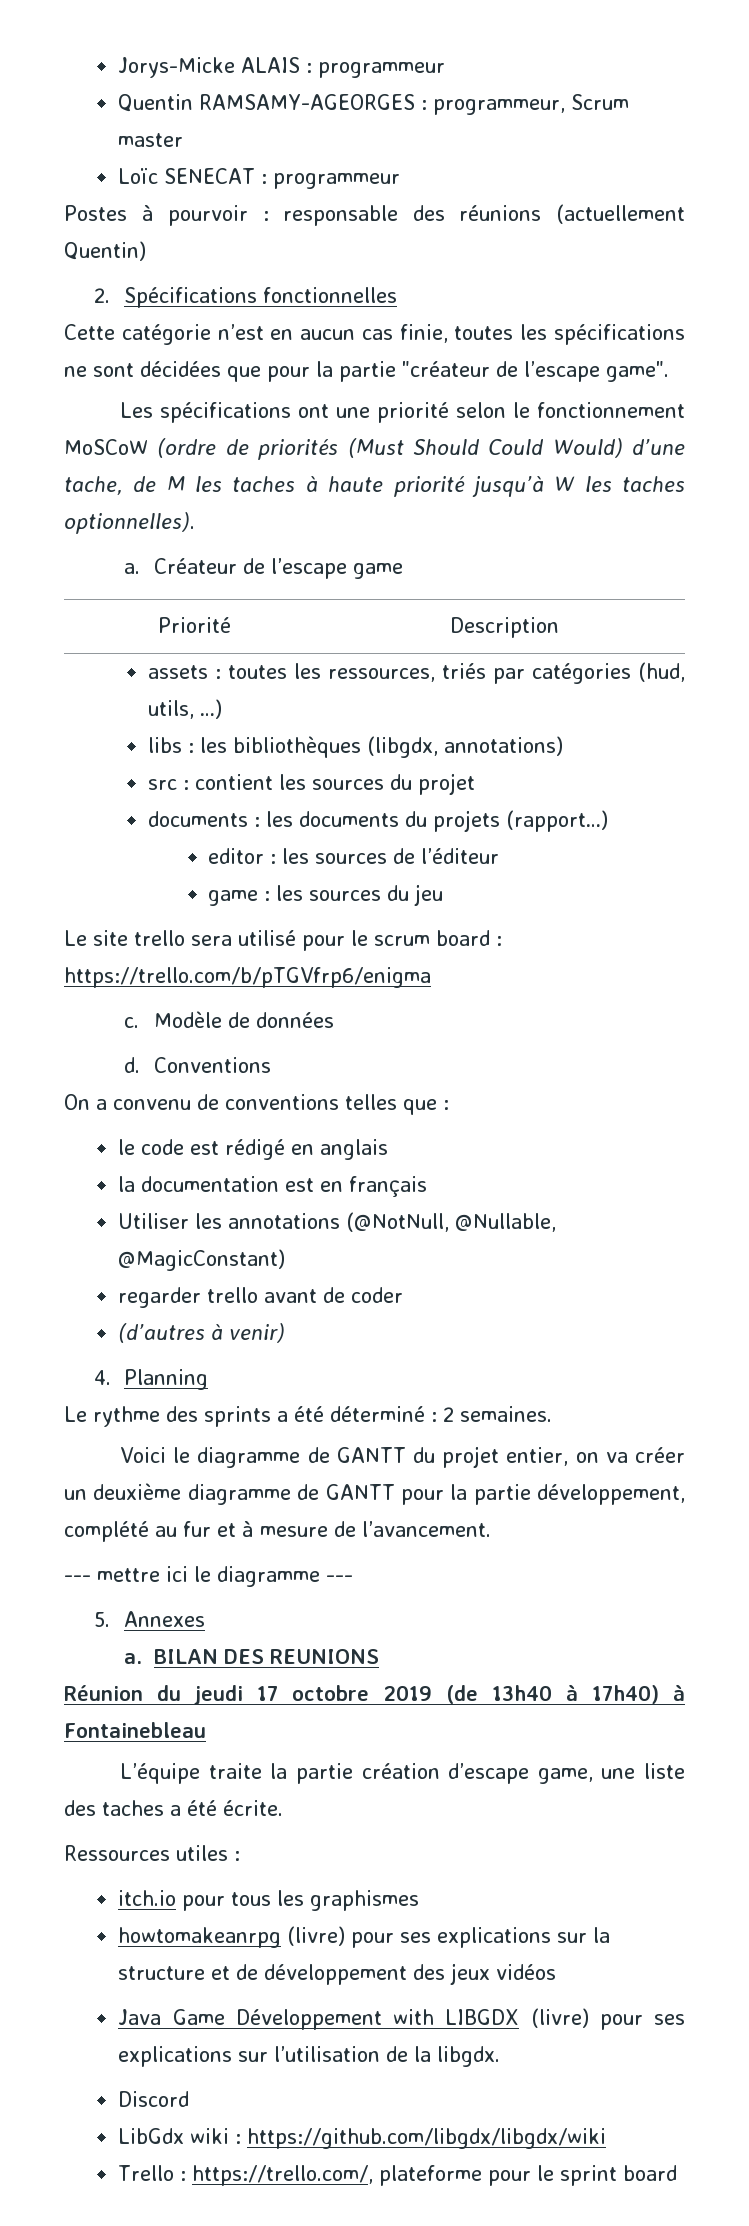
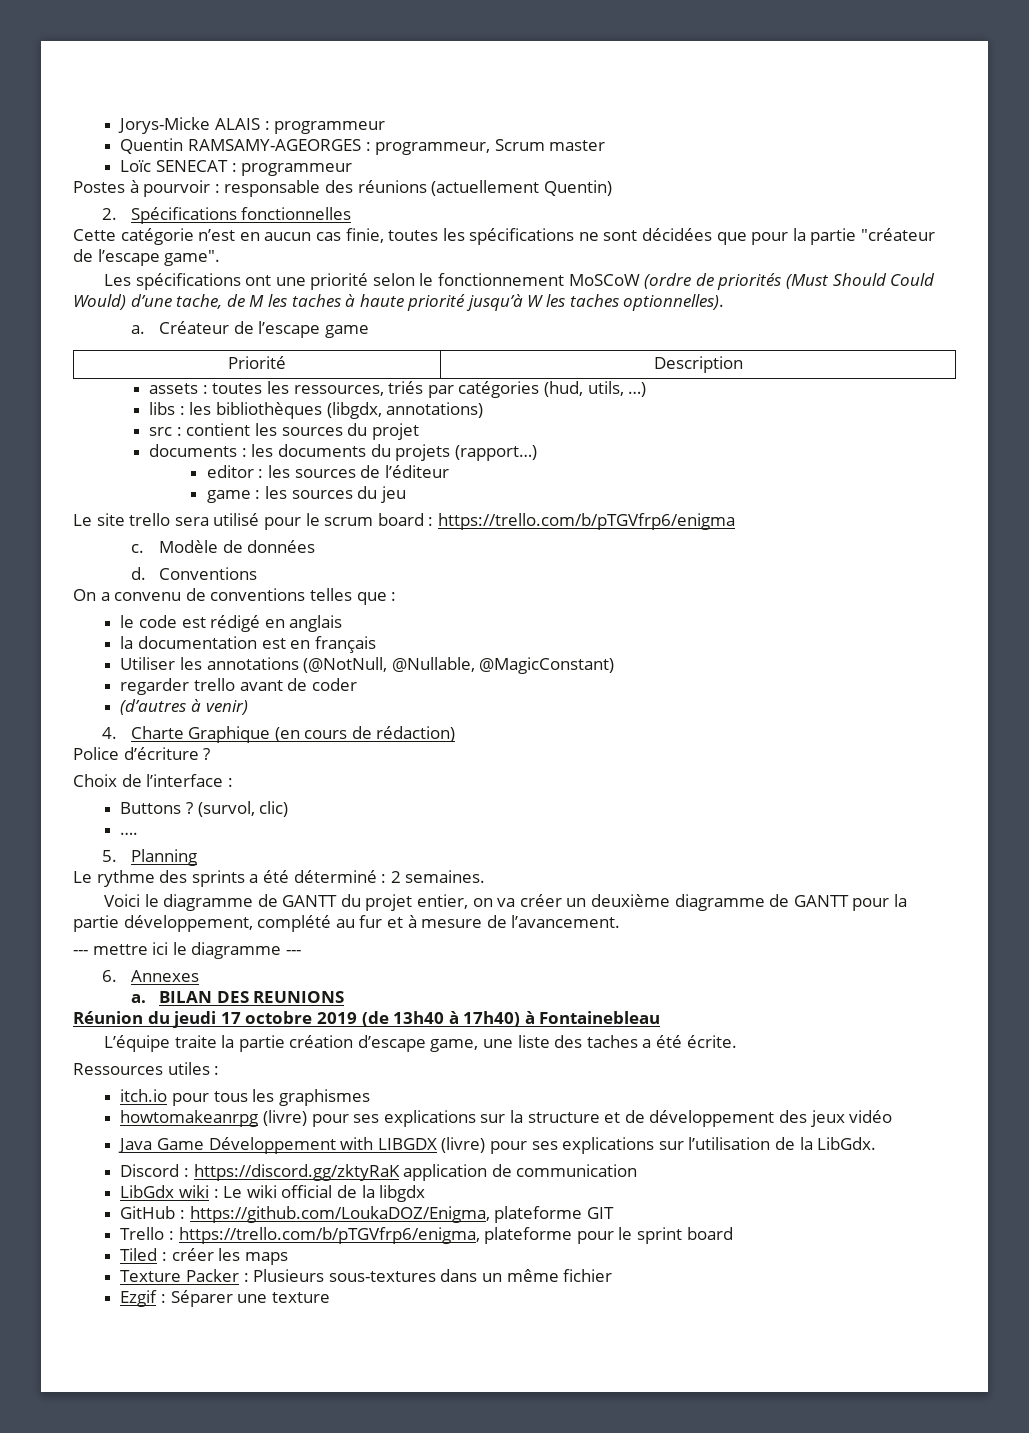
- 4. Planning
+ 4. Charte Graphique (en cours de rédaction)
+ Police d’écriture ?
+ Choix de l’interface :
+ Buttons ? (survol, clic)
+ ….
+ 5. Planning
- 5. Annexes
+ 6. Annexes
- howtomakeanrpg (livre) pour ses explications sur la structure et de développement des jeux vidéos
+ howtomakeanrpg (livre) pour ses explications sur la structure et de développement des jeux vidéo
- Java Game Développement with LIBGDX (livre) pour ses explications sur l’utilisation de la libgdx.
+ Java Game Développement with LIBGDX (livre) pour ses explications sur l’utilisation de la LibGdx.
- Discord
- LibGdx wiki : https://github.com/libgdx/libgdx/wiki
+ Discord : https://discord.gg/zktyRaK application de communication
+ LibGdx wiki : Le wiki official de la libgdx
+ GitHub : https://github.com/LoukaDOZ/Enigma, plateforme GIT
- Trello : https://trello.com/, plateforme pour le sprint board
+ Trello : https://trello.com/b/pTGVfrp6/enigma, plateforme pour le sprint board
+ Tiled : créer les maps
+ Texture Packer : Plusieurs sous-textures dans un même fichier
+ Ezgif : Séparer une texture

